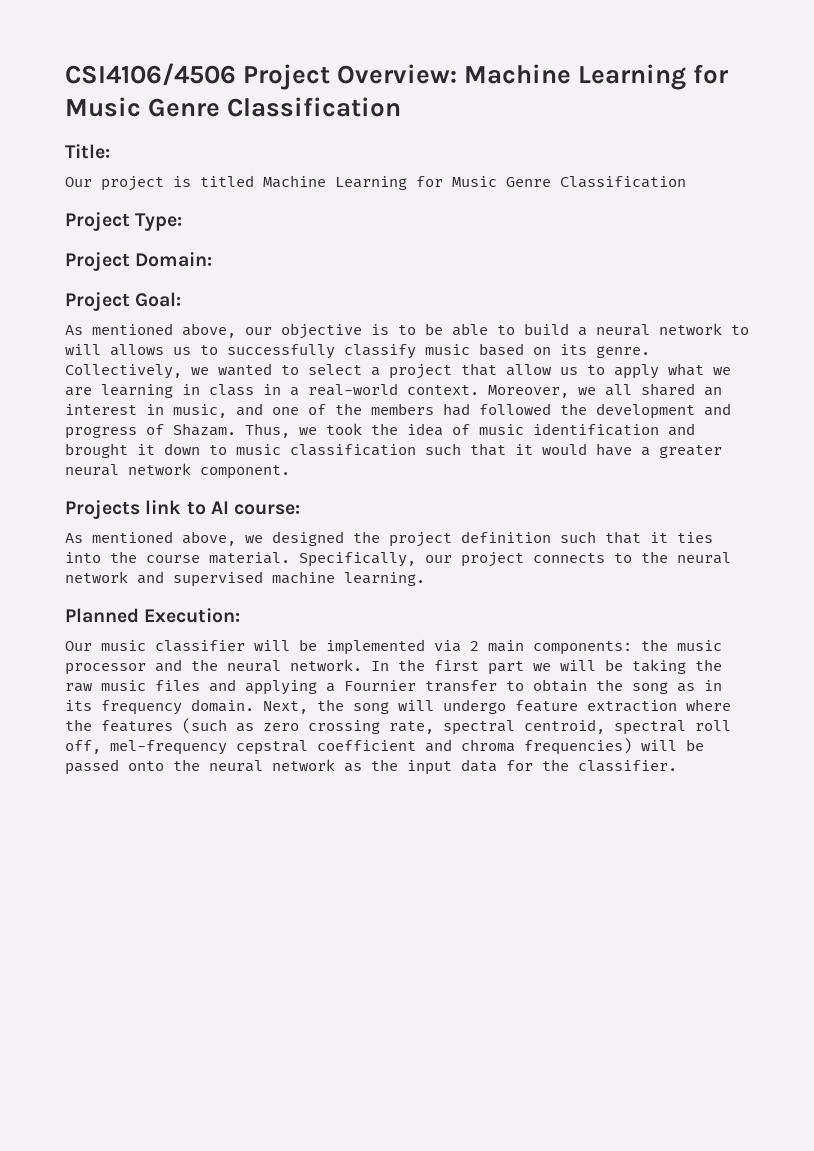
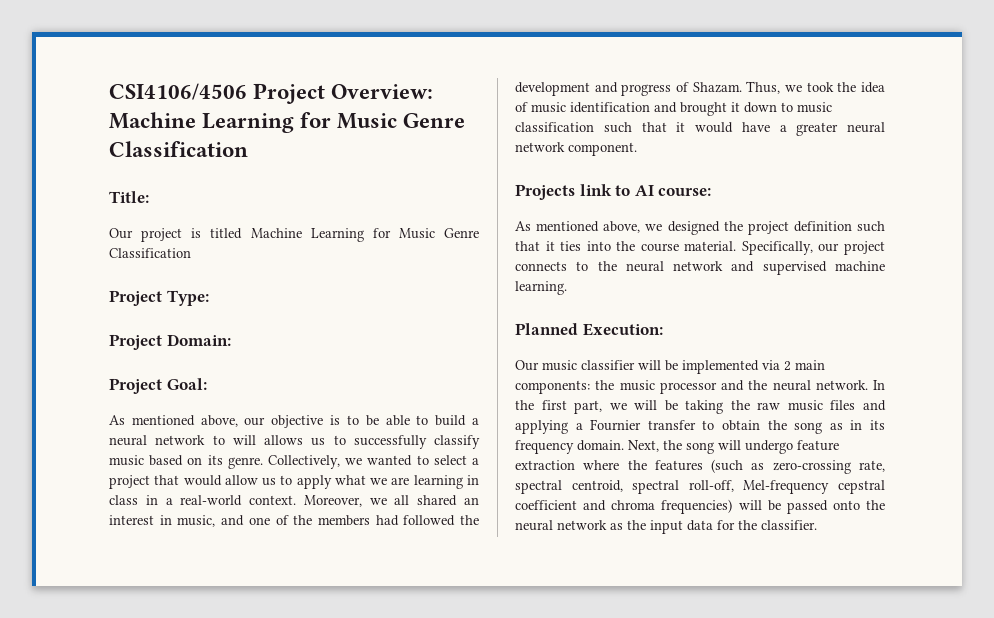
- Collectively, we wanted to select a project that allow us to apply what we are learning in class in a real-world context.
+ Collectively, we wanted to select a project that would allow us to apply what we are learning in class in a real-world context.
- In the first part we will be taking the raw music files and applying a Fournier transfer to obtain the song as in its frequency domain.
+ In the first part, we will be taking the raw music files and applying a Fournier transfer to obtain the song as in its frequency domain.
- Next, the song will undergo feature extraction where the features (such as zero crossing rate, spectral centroid, spectral roll off, mel-frequency cepstral coefficient and chroma frequencies) will be passed onto the neural network as the input data for the classifier.
+ Next, the song will undergo feature extraction where the features (such as zero-crossing rate, spectral centroid, spectral roll-off, Mel-frequency cepstral coefficient and chroma frequencies) will be passed onto the neural network as the input data for the classifier.

